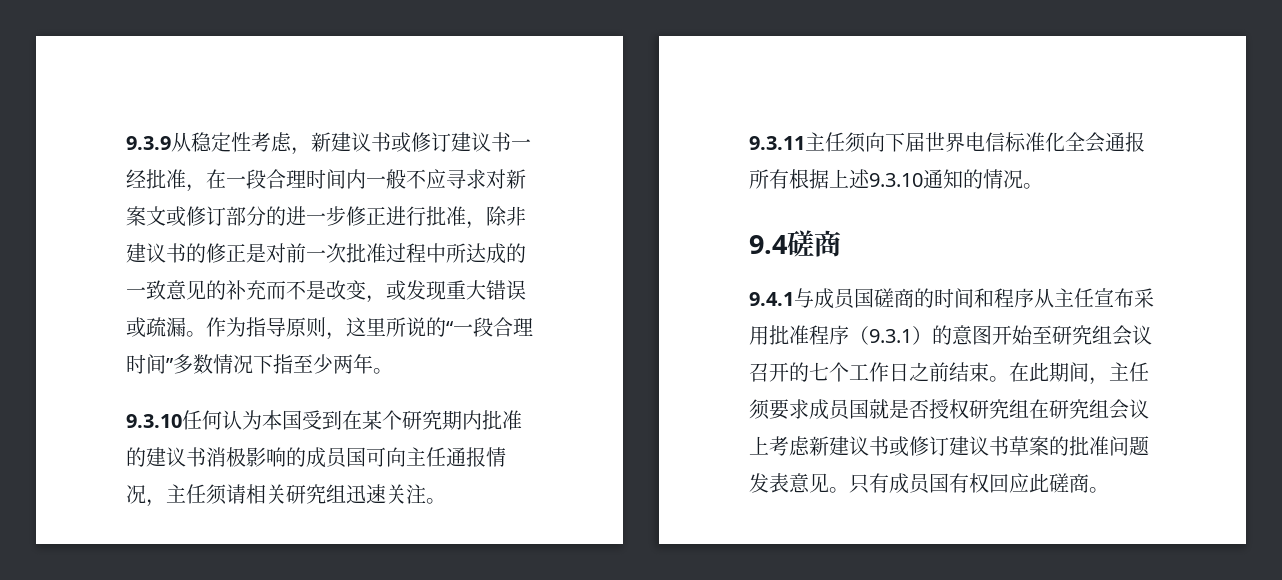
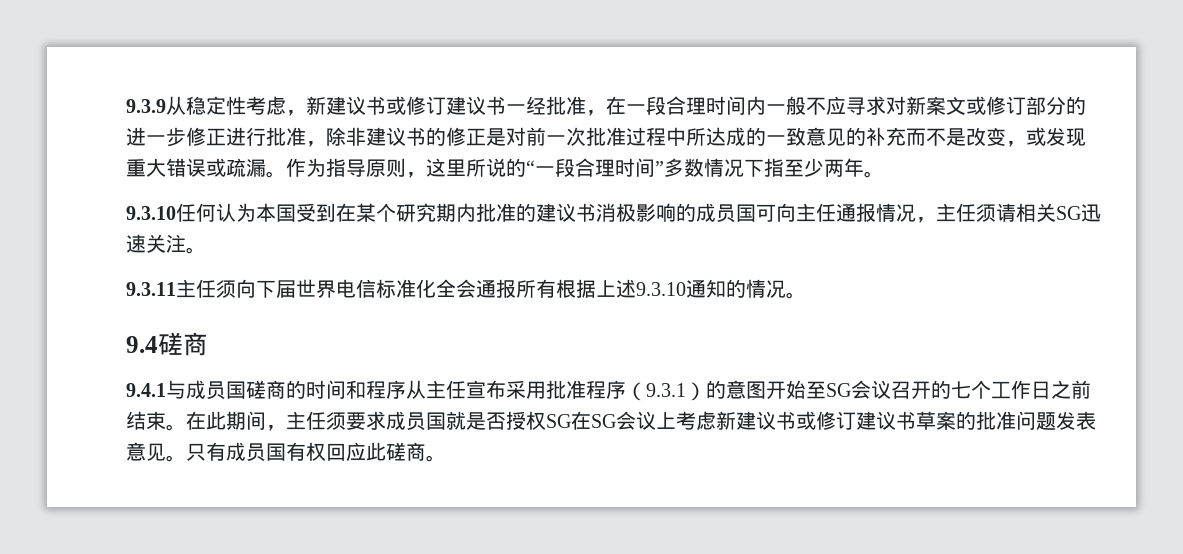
- 9.3.10任何认为本国受到在某个研究期内批准的建议书消极影响的成员国可向主任通报情况，主任须请相关研究组迅速关注。
+ 9.3.10任何认为本国受到在某个研究期内批准的建议书消极影响的成员国可向主任通报情况，主任须请相关SG迅速关注。
- 9.4.1与成员国磋商的时间和程序从主任宣布采用批准程序（9.3.1）的意图开始至研究组会议召开的七个工作日之前结束。
+ 9.4.1与成员国磋商的时间和程序从主任宣布采用批准程序（9.3.1）的意图开始至SG会议召开的七个工作日之前结束。
- 在此期间，主任须要求成员国就是否授权研究组在研究组会议上考虑新建议书或修订建议书草案的批准问题发表意见。
+ 在此期间，主任须要求成员国就是否授权SG在SG会议上考虑新建议书或修订建议书草案的批准问题发表意见。

